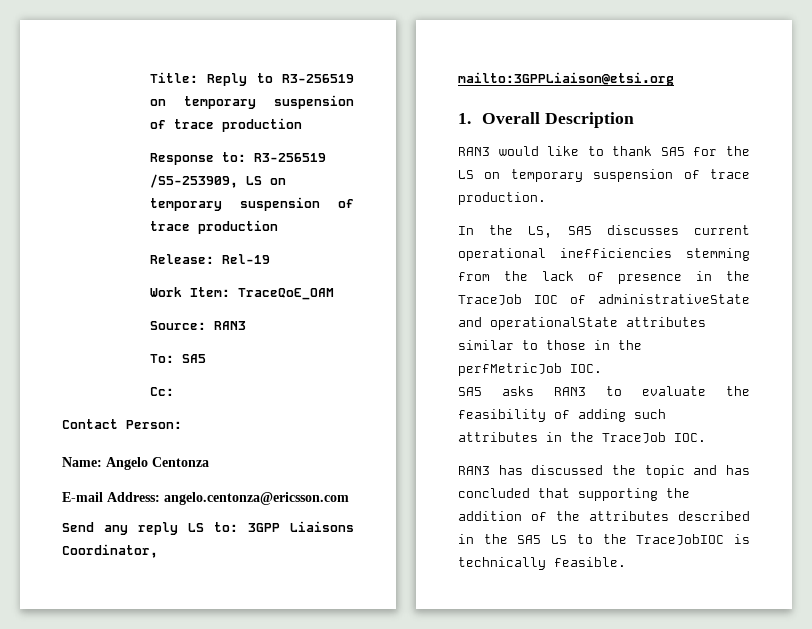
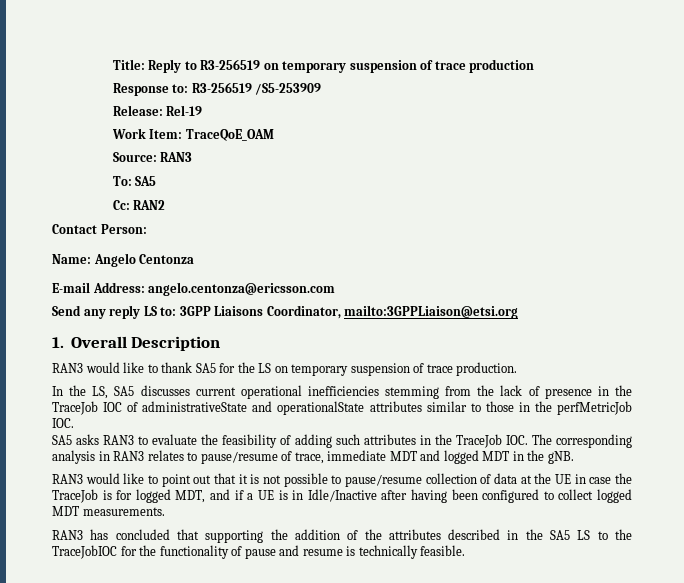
- Response to: R3-256519 /S5-253909, LS on temporary suspension of trace production
+ Response to: R3-256519 /S5-253909
- Cc:
+ Cc: RAN2
- SA5 asks RAN3 to evaluate the feasibility of adding such attributes in the TraceJob IOC.
- RAN3 has discussed the topic and has concluded that supporting the addition of the attributes described in the SA5 LS to the TraceJobIOC is technically feasible.
+ SA5 asks RAN3 to evaluate the feasibility of adding such attributes in the TraceJob IOC. The corresponding analysis in RAN3 relates to pause/resume of trace, immediate MDT and logged MDT in the gNB.
+ RAN3 would like to point out that it is not possible to pause/resume collection of data at the UE in case the TraceJob is for logged MDT, and if a UE is in Idle/Inactive after having been configured to collect logged MDT measurements.
+ RAN3 has concluded that supporting the addition of the attributes described in the SA5 LS to the TraceJobIOC for the functionality of pause and resume is technically feasible.

